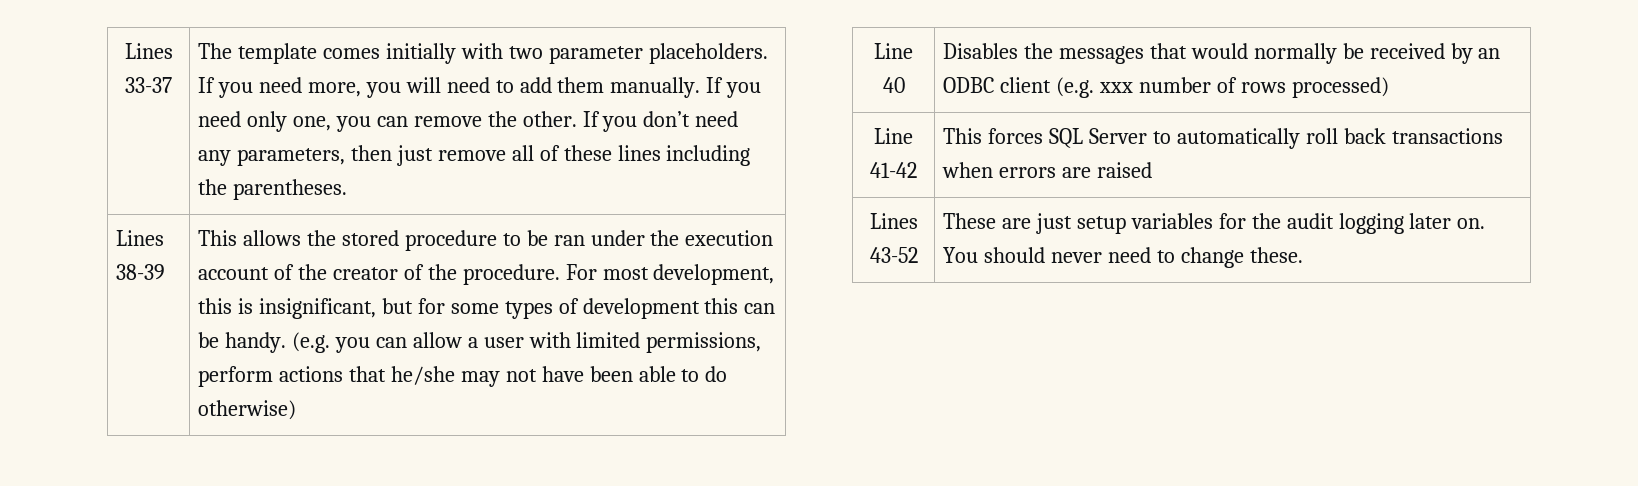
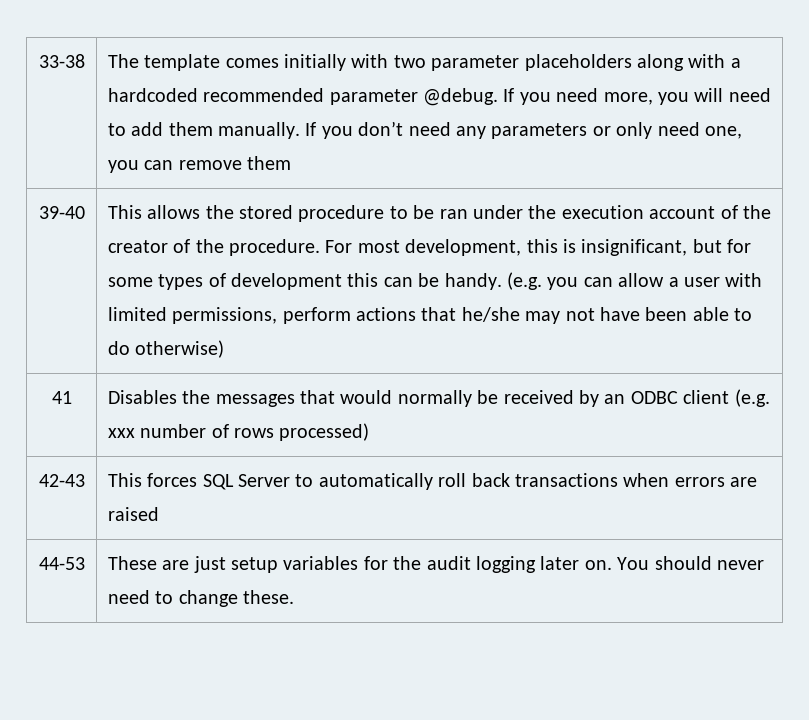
- Lines 33-37
+ 33-38
- The template comes initially with two parameter placeholders.
+ The template comes initially with two parameter placeholders along with a hardcoded recommended parameter @debug.
- If you need only one, you can remove the other. If you don’t need any parameters, then just remove all of these lines including the parentheses.
- Lines 38-39
+ If you don’t need any parameters or only need one, you can remove them
+ 39-40
- Line 40 | Disables the messages that would normally be received by an ODBC client (e.g. xxx number of rows processed)
+ 41 | Disables the messages that would normally be received by an ODBC client (e.g. xxx number of rows processed)
- Line 41-42 | This forces SQL Server to automatically roll back transactions when errors are raised
+ 42-43 | This forces SQL Server to automatically roll back transactions when errors are raised
- Lines 43-52 | These are just setup variables for the audit logging later on. You should never need to change these.
+ 44-53 | These are just setup variables for the audit logging later on. You should never need to change these.

